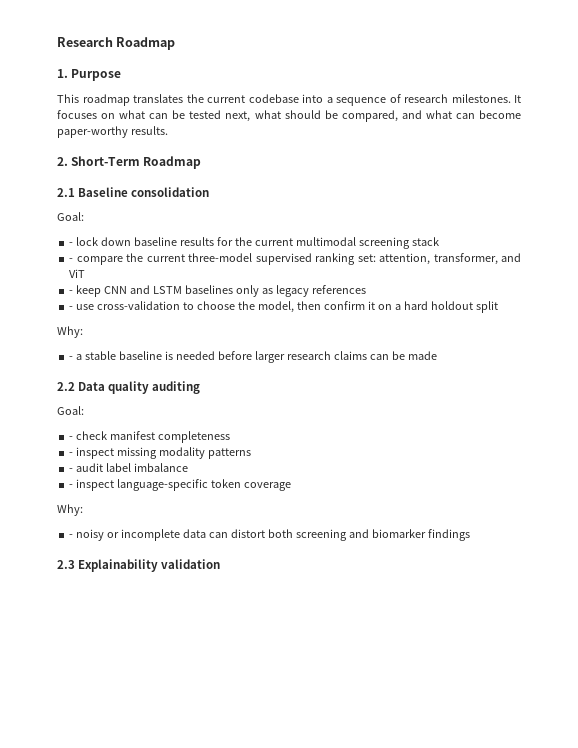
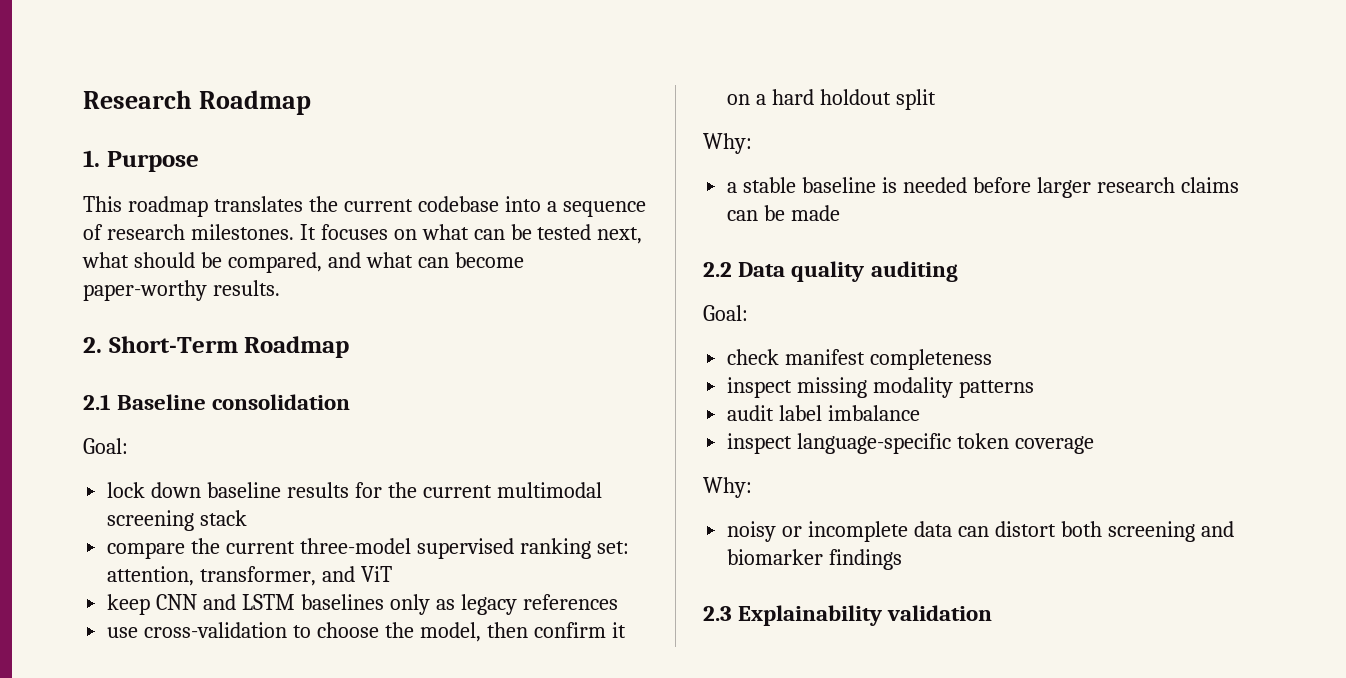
- - lock down baseline results for the current multimodal screening stack
+ lock down baseline results for the current multimodal screening stack
- - compare the current three-model supervised ranking set: attention, transformer, and ViT
+ compare the current three-model supervised ranking set: attention, transformer, and ViT
- - keep CNN and LSTM baselines only as legacy references
+ keep CNN and LSTM baselines only as legacy references
- - use cross-validation to choose the model, then confirm it on a hard holdout split
+ use cross-validation to choose the model, then confirm it on a hard holdout split
- - a stable baseline is needed before larger research claims can be made
+ a stable baseline is needed before larger research claims can be made
- - check manifest completeness
+ check manifest completeness
- - inspect missing modality patterns
+ inspect missing modality patterns
- - audit label imbalance
+ audit label imbalance
- - inspect language-specific token coverage
+ inspect language-specific token coverage
- - noisy or incomplete data can distort both screening and biomarker findings
+ noisy or incomplete data can distort both screening and biomarker findings

